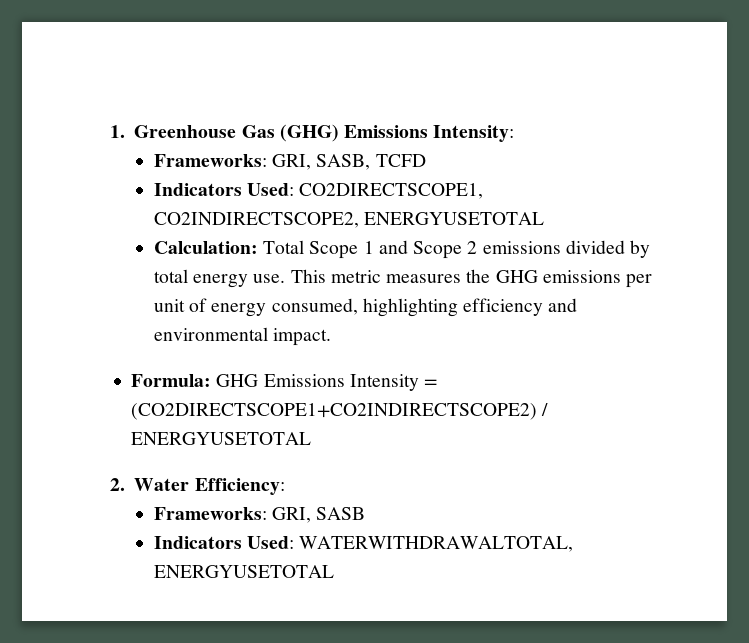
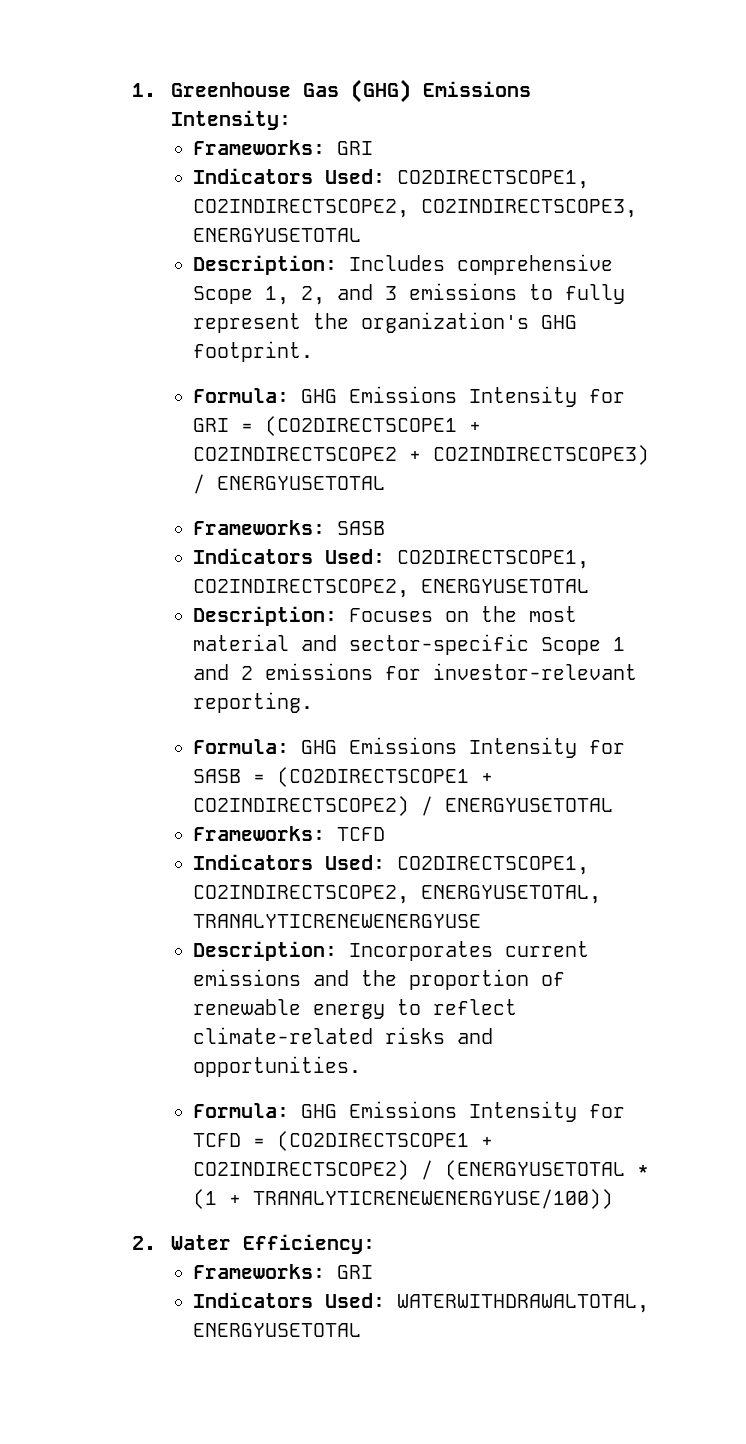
  1. Greenhouse Gas (GHG) Emissions Intensity:
- Frameworks: GRI, SASB, TCFD
+ Frameworks: GRI
+ Indicators Used: CO2DIRECTSCOPE1, CO2INDIRECTSCOPE2, CO2INDIRECTSCOPE3, ENERGYUSETOTAL
+ Description: Includes comprehensive Scope 1, 2, and 3 emissions to fully represent the organization's GHG footprint.
+ Formula: GHG Emissions Intensity for GRI = (CO2DIRECTSCOPE1 + CO2INDIRECTSCOPE2 + CO2INDIRECTSCOPE3) / ENERGYUSETOTAL
+ Frameworks: SASB
- Calculation: Total Scope 1 and Scope 2 emissions divided by total energy use. This metric measures the GHG emissions per unit of energy consumed, highlighting efficiency and environmental impact.
- Formula: GHG Emissions Intensity = (CO2DIRECTSCOPE1+CO2INDIRECTSCOPE2) / ENERGYUSETOTAL
+ Description: Focuses on the most material and sector-specific Scope 1 and 2 emissions for investor-relevant reporting.
+ Formula: GHG Emissions Intensity for SASB = (CO2DIRECTSCOPE1 + CO2INDIRECTSCOPE2) / ENERGYUSETOTAL
+ Frameworks: TCFD
+ Indicators Used: CO2DIRECTSCOPE1, CO2INDIRECTSCOPE2, ENERGYUSETOTAL, TRANALYTICRENEWENERGYUSE
+ Description: Incorporates current emissions and the proportion of renewable energy to reflect climate-related risks and opportunities.
+ Formula: GHG Emissions Intensity for TCFD = (CO2DIRECTSCOPE1 + CO2INDIRECTSCOPE2) / (ENERGYUSETOTAL * (1 + TRANALYTICRENEWENERGYUSE/100))
  2. Water Efficiency:
- Frameworks: GRI, SASB
+ Frameworks: GRI

